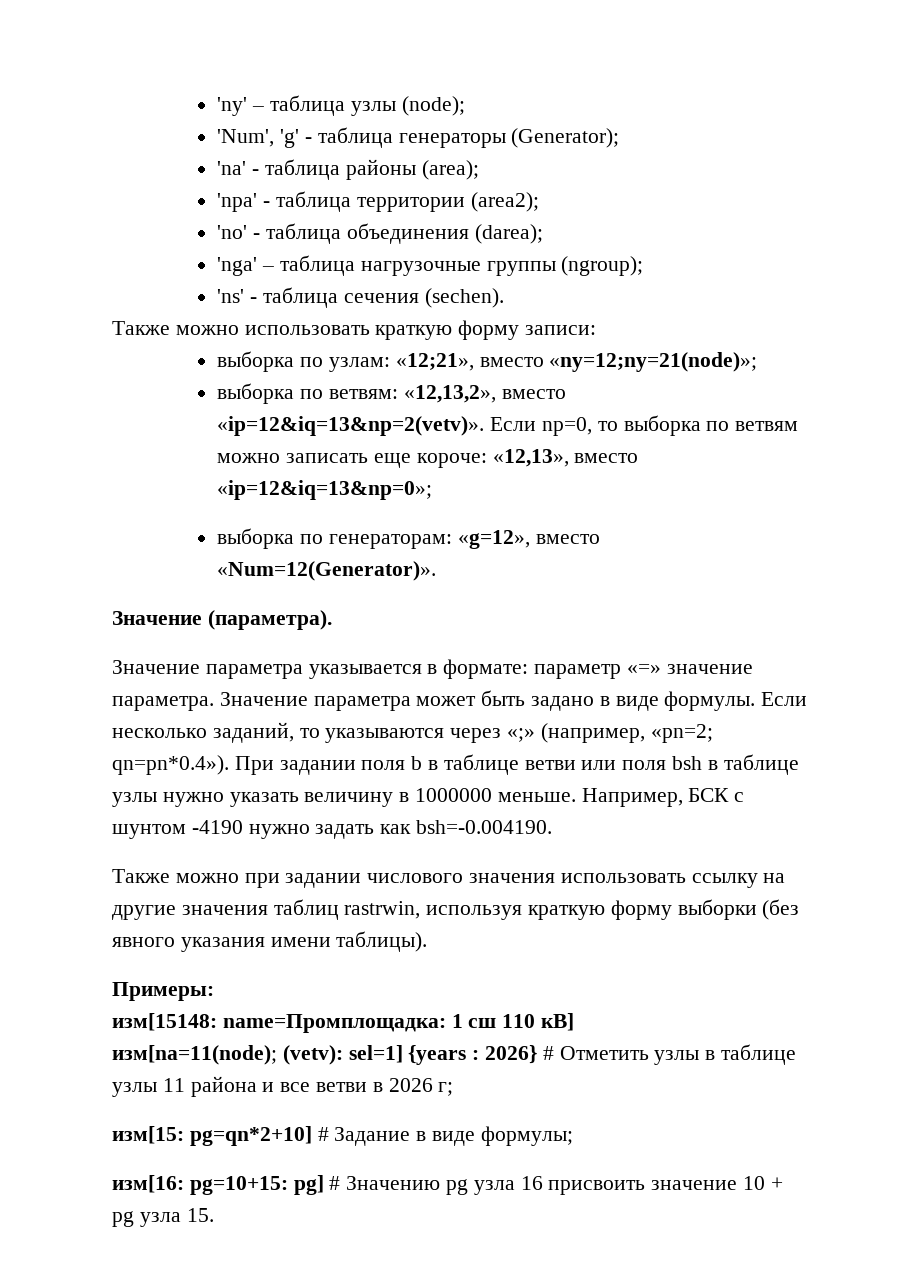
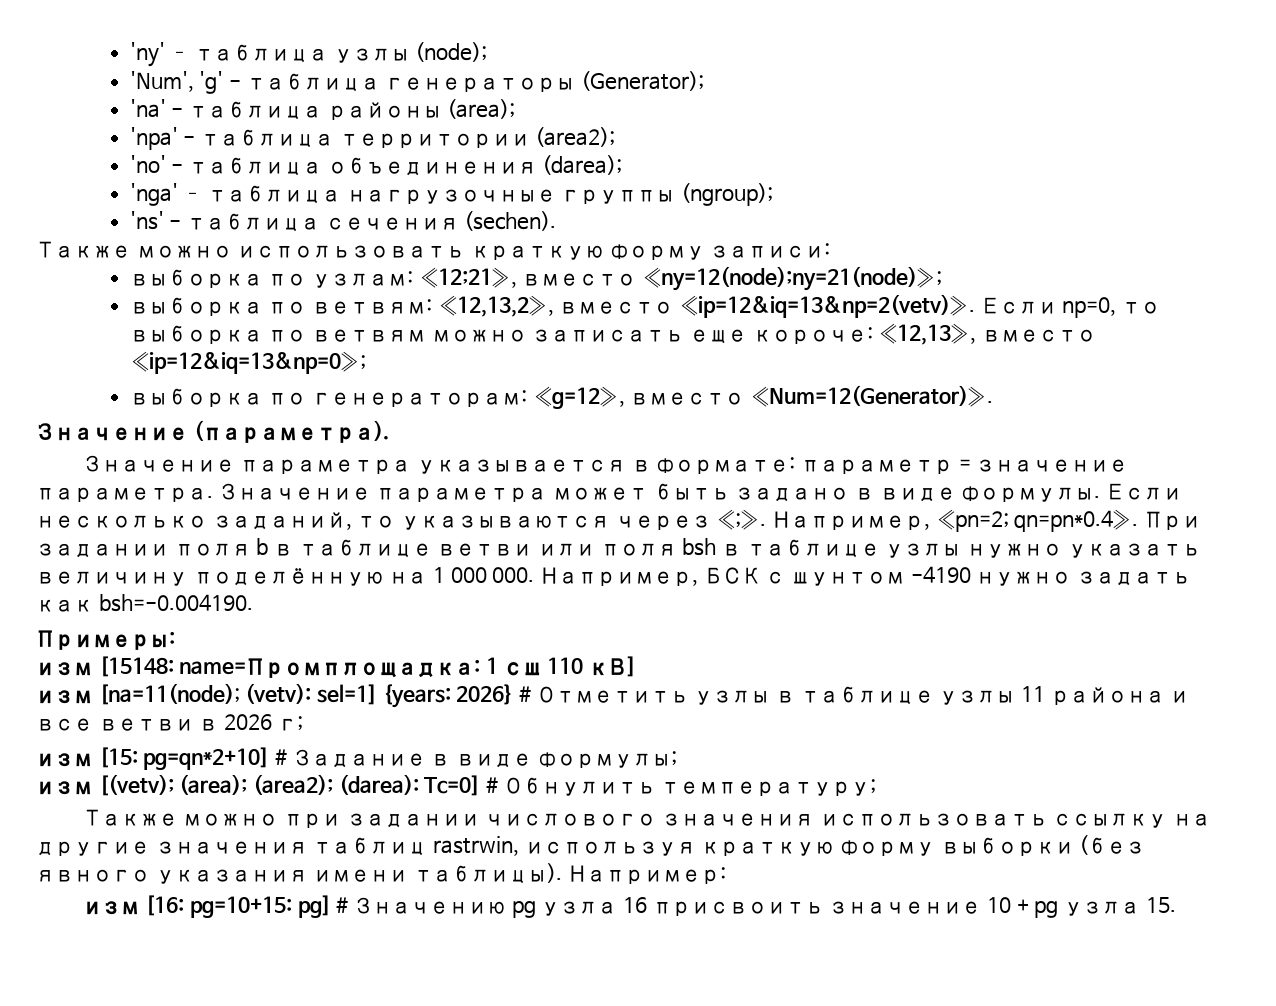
- выборка по узлам: «12;21», вместо «ny=12;ny=21(node)»;
+ выборка по узлам: «12;21», вместо «ny=12(node);ny=21(node)»;
- Значение параметра указывается в формате: параметр «=» значение параметра.
+ Значение параметра указывается в формате: параметр = значение параметра.
- Если несколько заданий, то указываются через «;» (например, «pn=2; qn=pn*0.4»). При задании поля b в таблице ветви или поля bsh в таблице узлы нужно указать величину в 1000000 меньше. Например, БСК с шунтом -4190 нужно задать как bsh=-0.004190.
+ Если несколько заданий, то указываются через «;». Например, «pn=2; qn=pn*0.4». При задании поля b в таблице ветви или поля bsh в таблице узлы нужно указать величину поделённую на 1 000 000. Например, БСК с шунтом -4190 нужно задать как bsh=-0.004190.
+ Примеры:
+ изм [15148: name=Промплощадка: 1 сш 110 кВ]
+ изм [na=11(node); (vetv): sel=1] {years: 2026} # Отметить узлы в таблице узлы 11 района и все ветви в 2026 г;
+ изм [15: pg=qn*2+10] # Задание в виде формулы;
+ изм [(vetv); (area); (area2); (darea): Tc=0] # Обнулить температуру;
- Также можно при задании числового значения использовать ссылку на другие значения таблиц rastrwin, используя краткую форму выборки (без явного указания имени таблицы).
- Примеры:
- изм[15148: name=Промплощадка: 1 сш 110 кВ]
- изм[na=11(node); (vetv): sel=1] {years : 2026} # Отметить узлы в таблице узлы 11 района и все ветви в 2026 г;
- изм[15: pg=qn*2+10] # Задание в виде формулы;
- изм[16: pg=10+15: pg] # Значению pg узла 16 присвоить значение 10 + pg узла 15.
+ Также можно при задании числового значения использовать ссылку на другие значения таблиц rastrwin, используя краткую форму выборки (без явного указания имени таблицы). Например:
+ изм [16: pg=10+15: pg] # Значению pg узла 16 присвоить значение 10 + pg узла 15.

